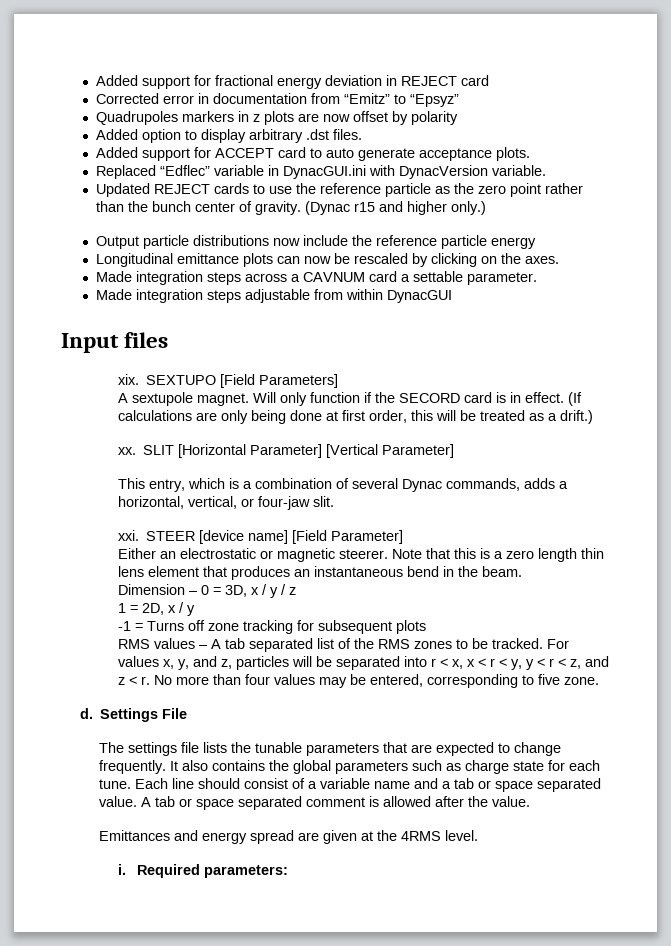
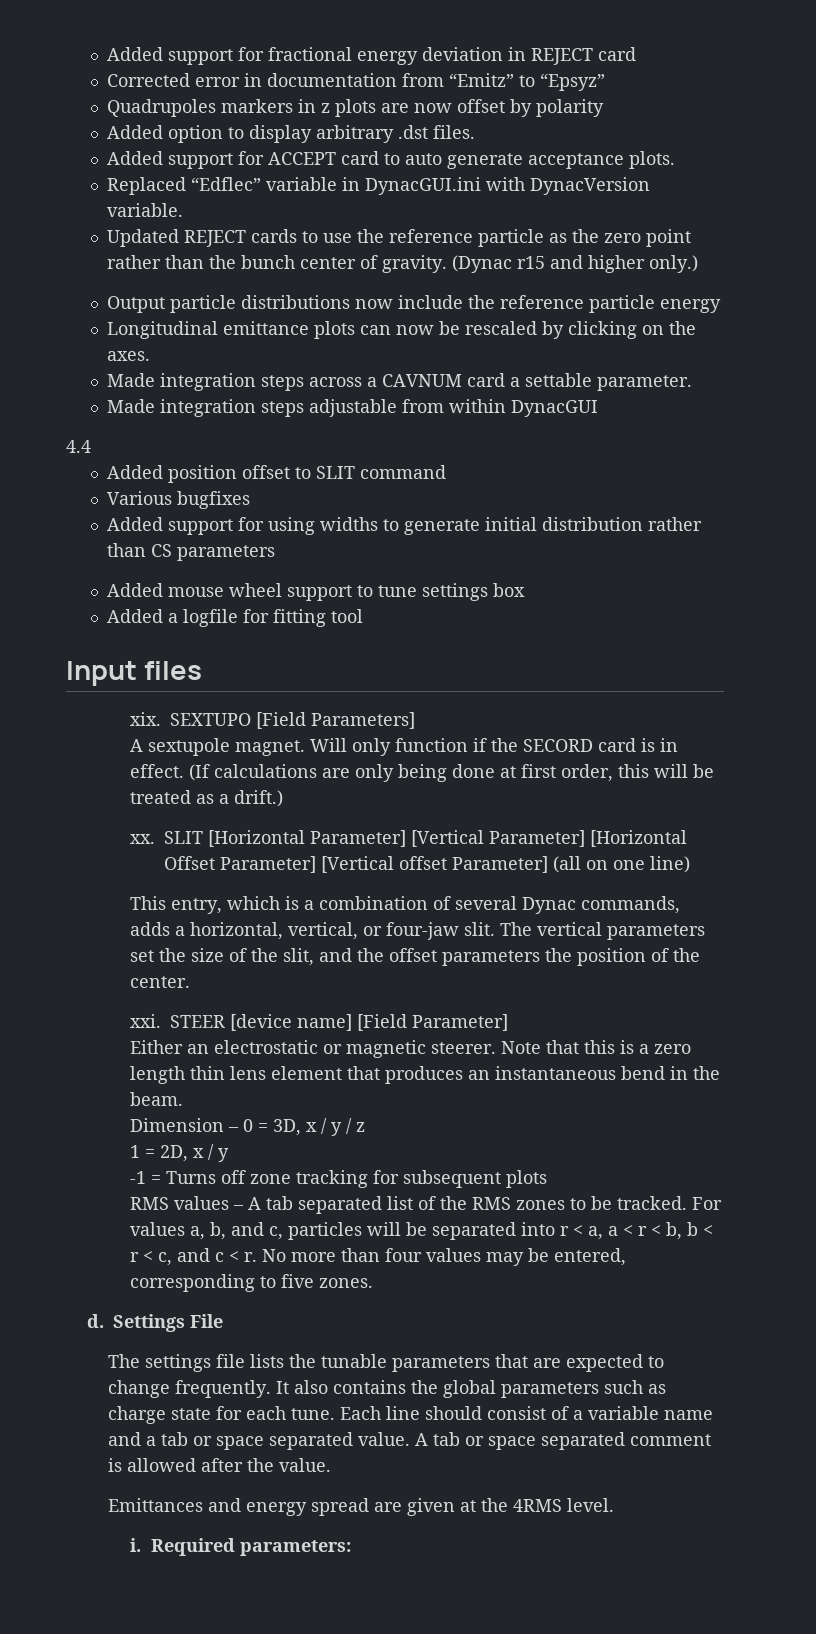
+ 4.4
+ Added position offset to SLIT command
+ Various bugfixes
+ Added support for using widths to generate initial distribution rather than CS parameters
+ Added mouse wheel support to tune settings box
+ Added a logfile for fitting tool
- SLIT [Horizontal Parameter] [Vertical Parameter]
+ SLIT [Horizontal Parameter] [Vertical Parameter] [Horizontal Offset Parameter] [Vertical offset Parameter] (all on one line)
+ The vertical parameters set the size of the slit, and the offset parameters the position of the center.
- For values x, y, and z, particles will be separated into r < x, x < r < y, y < r < z, and z < r.
+ For values a, b, and c, particles will be separated into r < a, a < r < b, b < r < c, and c < r.
- No more than four values may be entered, corresponding to five zone.
+ No more than four values may be entered, corresponding to five zones.

